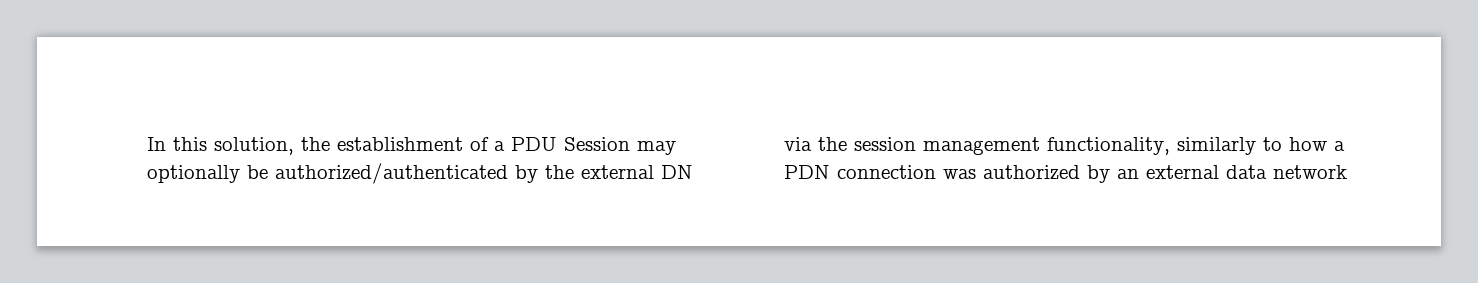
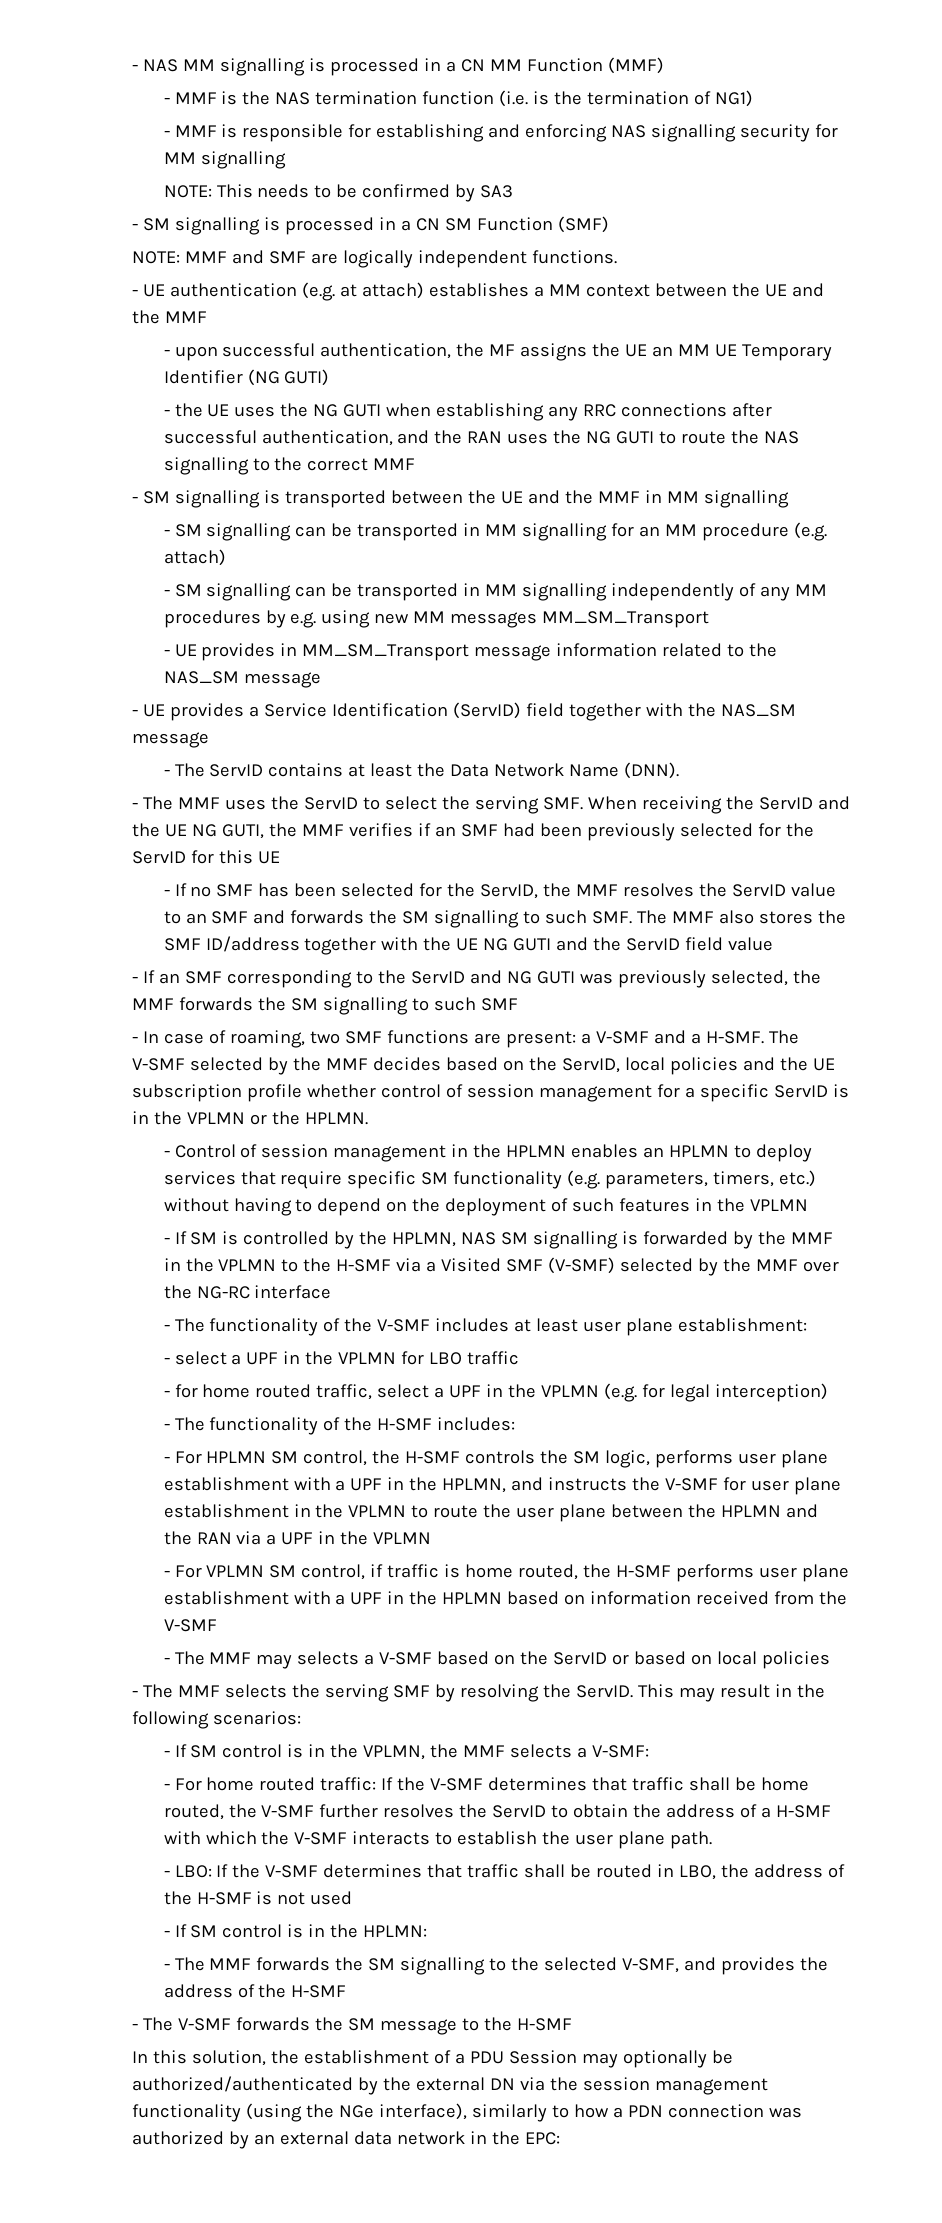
+ - NAS MM signalling is processed in a CN MM Function (MMF)
+ - MMF is the NAS termination function (i.e. is the termination of NG1)
+ - MMF is responsible for establishing and enforcing NAS signalling security for MM signalling
+ NOTE: This needs to be confirmed by SA3
+ - SM signalling is processed in a CN SM Function (SMF)
+ NOTE: MMF and SMF are logically independent functions.
+ - UE authentication (e.g. at attach) establishes a MM context between the UE and the MMF
+ - upon successful authentication, the MF assigns the UE an MM UE Temporary Identifier (NG GUTI)
+ - the UE uses the NG GUTI when establishing any RRC connections after successful authentication, and the RAN uses the NG GUTI to route the NAS signalling to the correct MMF
+ - SM signalling is transported between the UE and the MMF in MM signalling
+ - SM signalling can be transported in MM signalling for an MM procedure (e.g. attach)
+ - SM signalling can be transported in MM signalling independently of any MM procedures by e.g. using new MM messages MM_SM_Transport
+ - UE provides in MM_SM_Transport message information related to the NAS_SM message
+ - UE provides a Service Identification (ServID) field together with the NAS_SM message
+ - The ServID contains at least the Data Network Name (DNN).
+ - The MMF uses the ServID to select the serving SMF. When receiving the ServID and the UE NG GUTI, the MMF verifies if an SMF had been previously selected for the ServID for this UE
+ - If no SMF has been selected for the ServID, the MMF resolves the ServID value to an SMF and forwards the SM signalling to such SMF. The MMF also stores the SMF ID/address together with the UE NG GUTI and the ServID field value
+ - If an SMF corresponding to the ServID and NG GUTI was previously selected, the MMF forwards the SM signalling to such SMF
+ - In case of roaming, two SMF functions are present: a V-SMF and a H-SMF. The V-SMF selected by the MMF decides based on the ServID, local policies and the UE subscription profile whether control of session management for a specific ServID is in the VPLMN or the HPLMN.
+ - Control of session management in the HPLMN enables an HPLMN to deploy services that require specific SM functionality (e.g. parameters, timers, etc.) without having to depend on the deployment of such features in the VPLMN
+ - If SM is controlled by the HPLMN, NAS SM signalling is forwarded by the MMF in the VPLMN to the H-SMF via a Visited SMF (V-SMF) selected by the MMF over the NG-RC interface
+ - The functionality of the V-SMF includes at least user plane establishment:
+ - select a UPF in the VPLMN for LBO traffic
+ - for home routed traffic, select a UPF in the VPLMN (e.g. for legal interception)
+ - The functionality of the H-SMF includes:
+ - For HPLMN SM control, the H-SMF controls the SM logic, performs user plane establishment with a UPF in the HPLMN, and instructs the V-SMF for user plane establishment in the VPLMN to route the user plane between the HPLMN and the RAN via a UPF in the VPLMN
+ - For VPLMN SM control, if traffic is home routed, the H-SMF performs user plane establishment with a UPF in the HPLMN based on information received from the V-SMF
+ - The MMF may selects a V-SMF based on the ServID or based on local policies
+ - The MMF selects the serving SMF by resolving the ServID. This may result in the following scenarios:
+ - If SM control is in the VPLMN, the MMF selects a V-SMF:
+ - For home routed traffic: If the V-SMF determines that traffic shall be home routed, the V-SMF further resolves the ServID to obtain the address of a H-SMF with which the V-SMF interacts to establish the user plane path.
+ - LBO: If the V-SMF determines that traffic shall be routed in LBO, the address of the H-SMF is not used
+ - If SM control is in the HPLMN:
+ - The MMF forwards the SM signalling to the selected V-SMF, and provides the address of the H-SMF
+ - The V-SMF forwards the SM message to the H-SMF
- In this solution, the establishment of a PDU Session may optionally be authorized/authenticated by the external DN via the session management functionality, similarly to how a PDN connection was authorized by an external data network
+ In this solution, the establishment of a PDU Session may optionally be authorized/authenticated by the external DN via the session management functionality (using the NGe interface), similarly to how a PDN connection was authorized by an external data network in the EPC:

